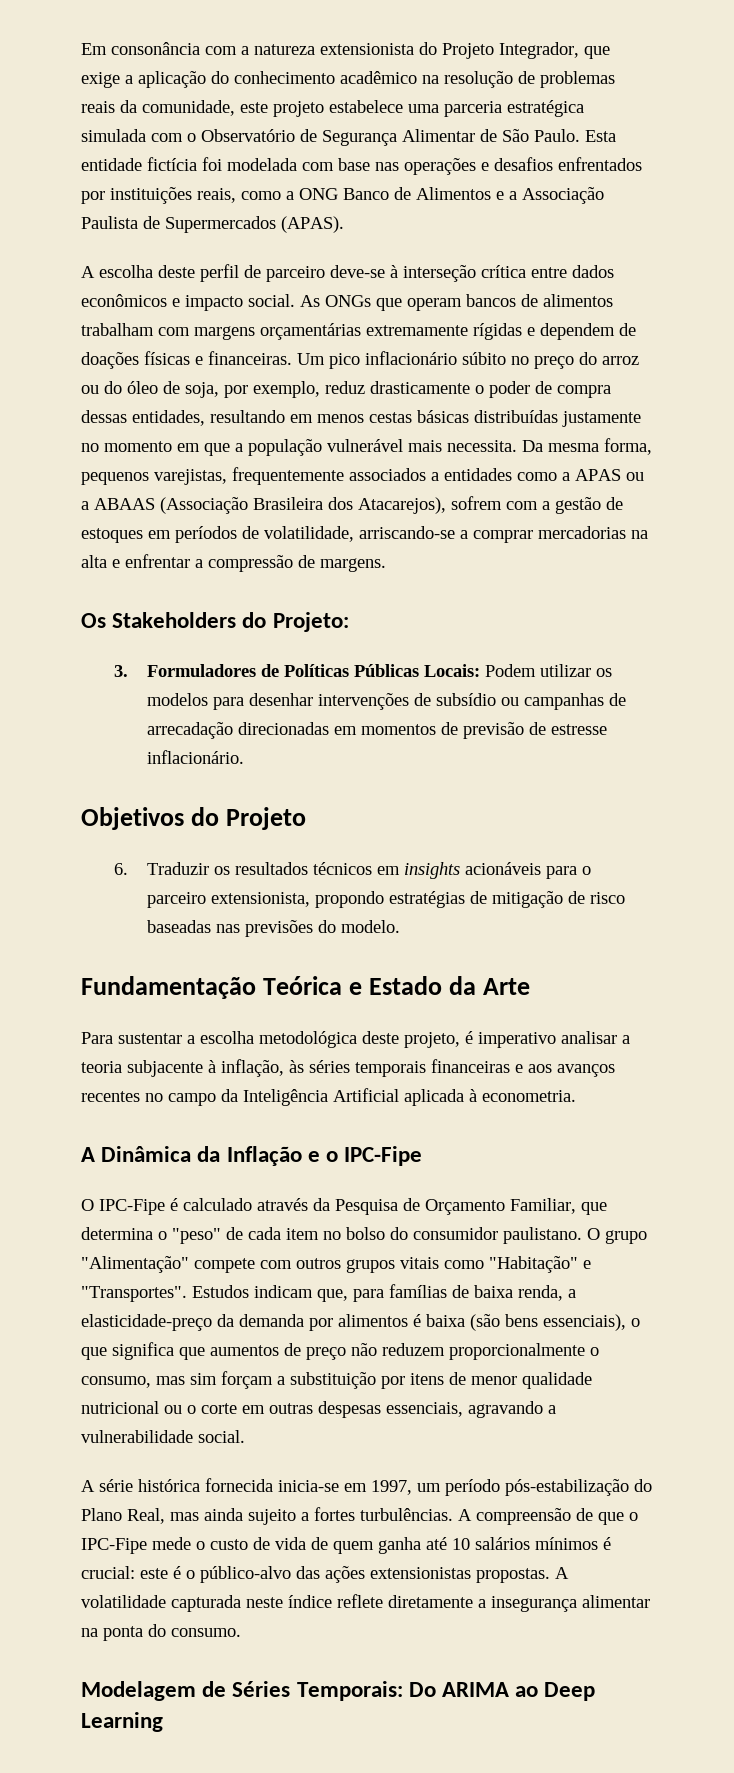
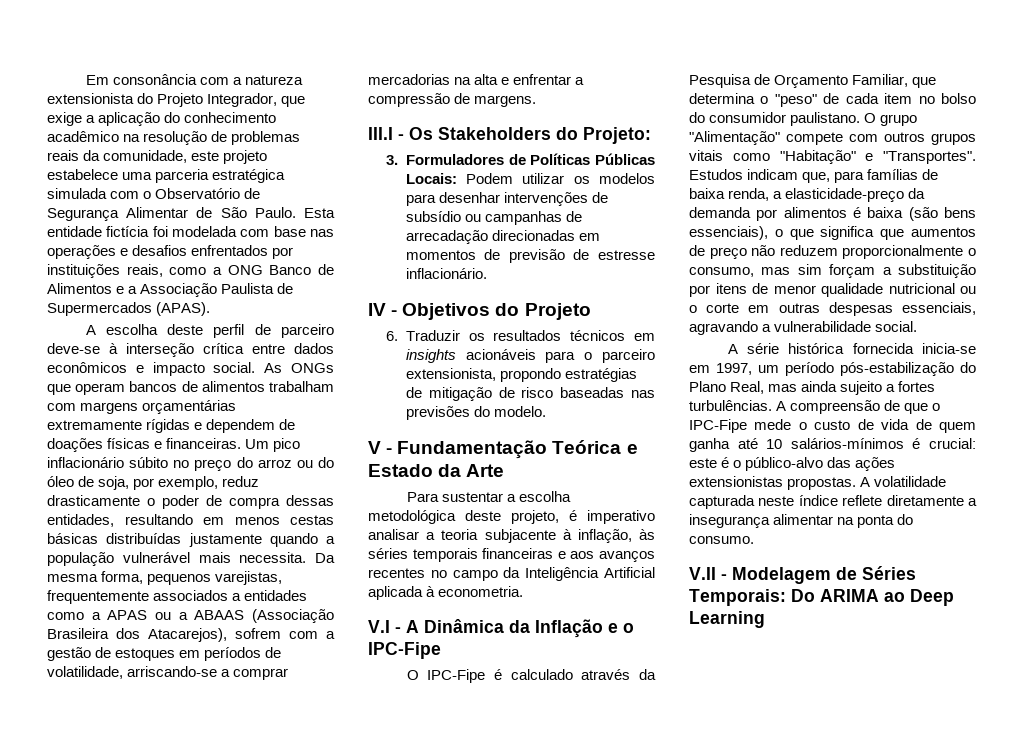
- Um pico inflacionário súbito no preço do arroz ou do óleo de soja, por exemplo, reduz drasticamente o poder de compra dessas entidades, resultando em menos cestas básicas distribuídas justamente no momento em que a população vulnerável mais necessita.
+ Um pico inflacionário súbito no preço do arroz ou do óleo de soja, por exemplo, reduz drasticamente o poder de compra dessas entidades, resultando em menos cestas básicas distribuídas justamente quando a população vulnerável mais necessita.
- Os Stakeholders do Projeto:
+ III.I - Os Stakeholders do Projeto:
- Objetivos do Projeto
+ IV - Objetivos do Projeto
- Fundamentação Teórica e Estado da Arte
+ V - Fundamentação Teórica e Estado da Arte
- A Dinâmica da Inflação e o IPC-Fipe
+ V.I - A Dinâmica da Inflação e o IPC-Fipe
- A compreensão de que o IPC-Fipe mede o custo de vida de quem ganha até 10 salários mínimos é crucial: este é o público-alvo das ações extensionistas propostas.
+ A compreensão de que o IPC-Fipe mede o custo de vida de quem ganha até 10 salários-mínimos é crucial: este é o público-alvo das ações extensionistas propostas.
- Modelagem de Séries Temporais: Do ARIMA ao Deep Learning
+ V.II - Modelagem de Séries Temporais: Do ARIMA ao Deep Learning

